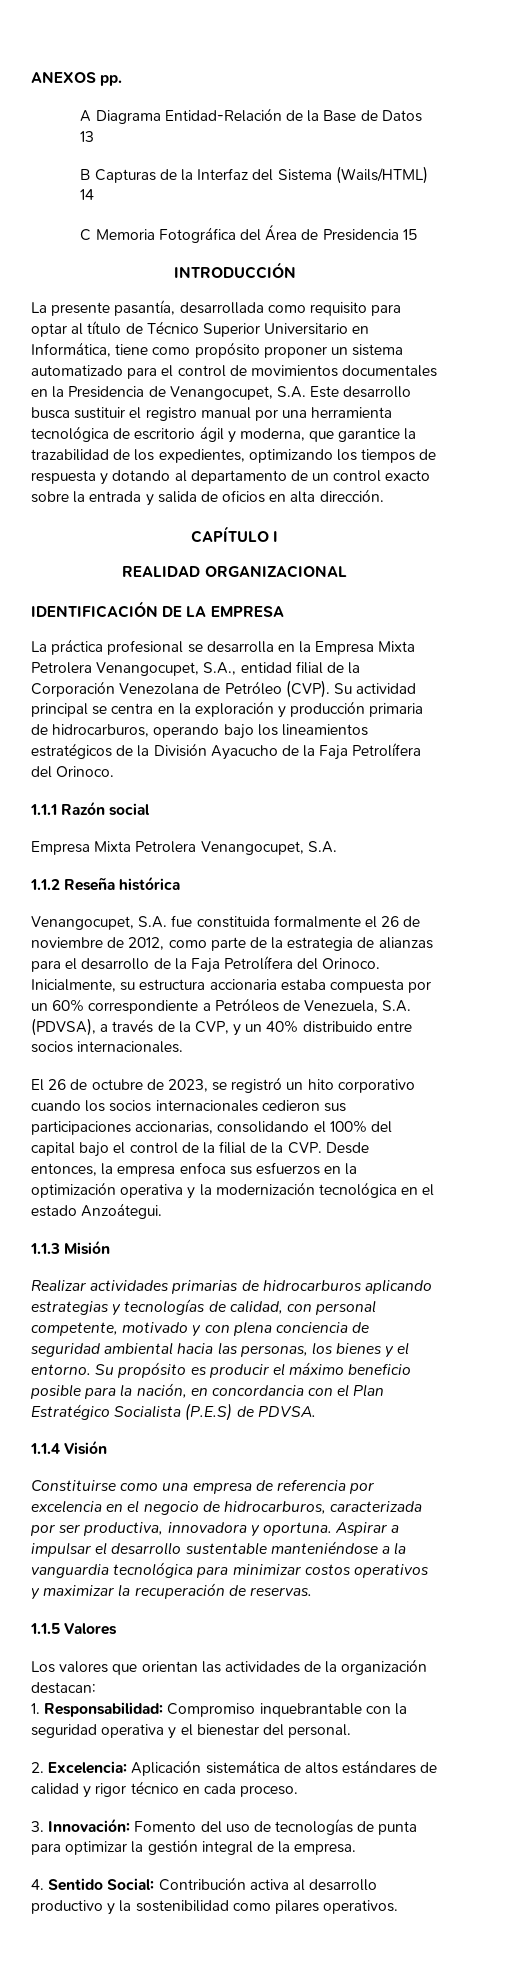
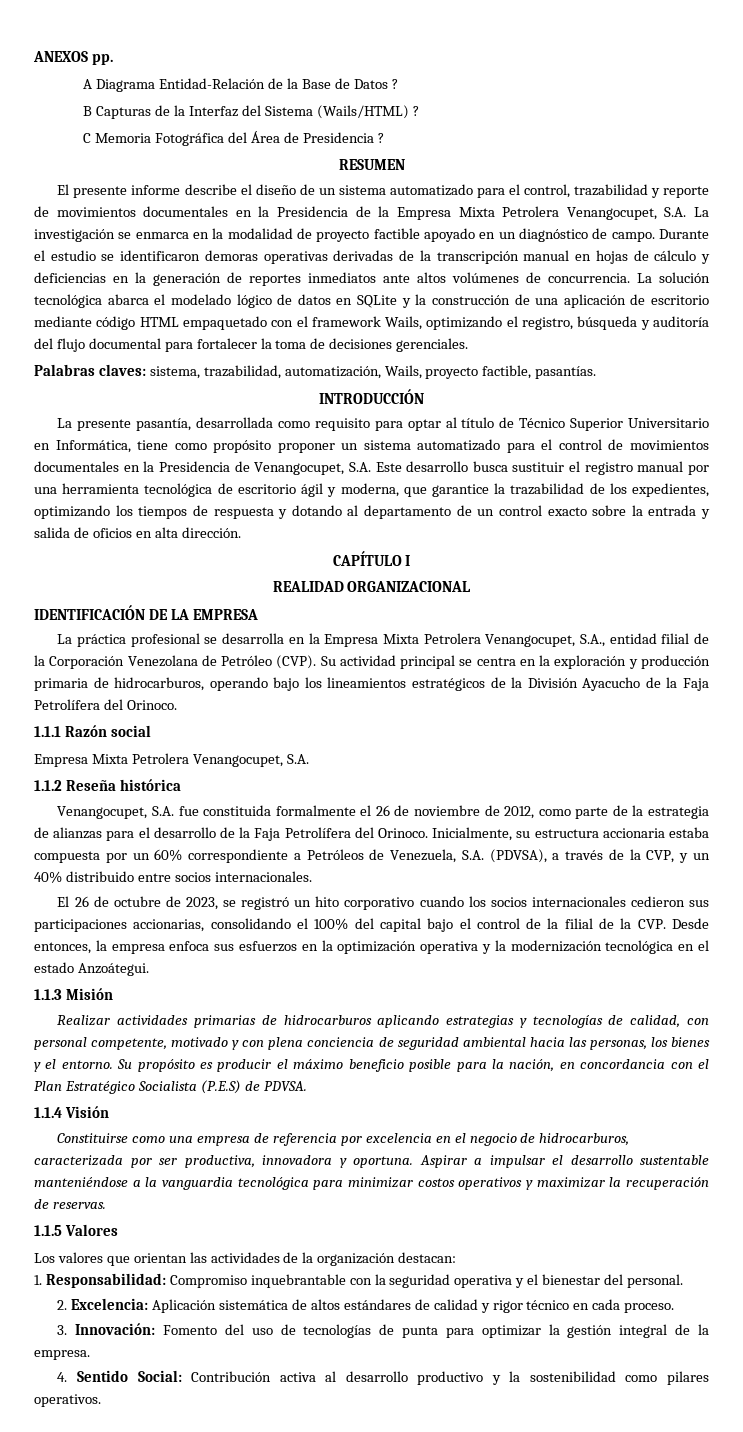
- A Diagrama Entidad-Relación de la Base de Datos 13
+ A Diagrama Entidad-Relación de la Base de Datos ?
- B Capturas de la Interfaz del Sistema (Wails/HTML) 14
+ B Capturas de la Interfaz del Sistema (Wails/HTML) ?
- C Memoria Fotográfica del Área de Presidencia 15
+ C Memoria Fotográfica del Área de Presidencia ?
+ RESUMEN
+ El presente informe describe el diseño de un sistema automatizado para el control, trazabilidad y reporte de movimientos documentales en la Presidencia de la Empresa Mixta Petrolera Venangocupet, S.A. La investigación se enmarca en la modalidad de proyecto factible apoyado en un diagnóstico de campo. Durante el estudio se identificaron demoras operativas derivadas de la transcripción manual en hojas de cálculo y deficiencias en la generación de reportes inmediatos ante altos volúmenes de concurrencia. La solución tecnológica abarca el modelado lógico de datos en SQLite y la construcción de una aplicación de escritorio mediante código HTML empaquetado con el framework Wails, optimizando el registro, búsqueda y auditoría del flujo documental para fortalecer la toma de decisiones gerenciales.
+ Palabras claves: sistema, trazabilidad, automatización, Wails, proyecto factible, pasantías.

